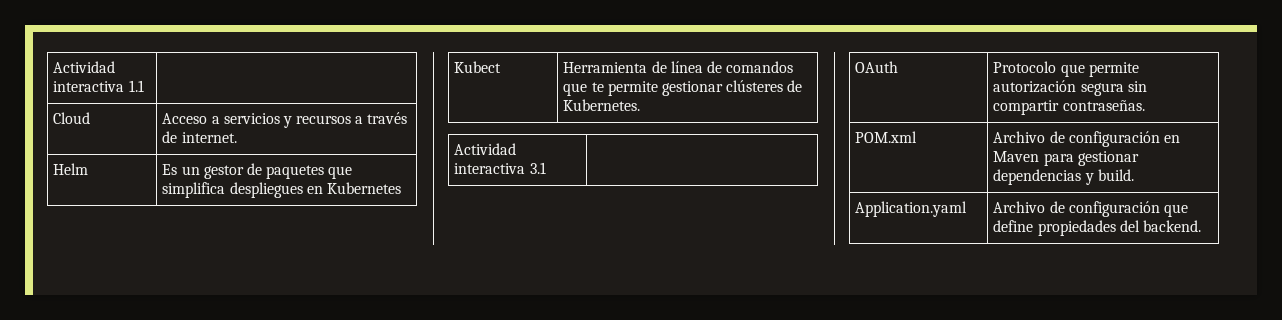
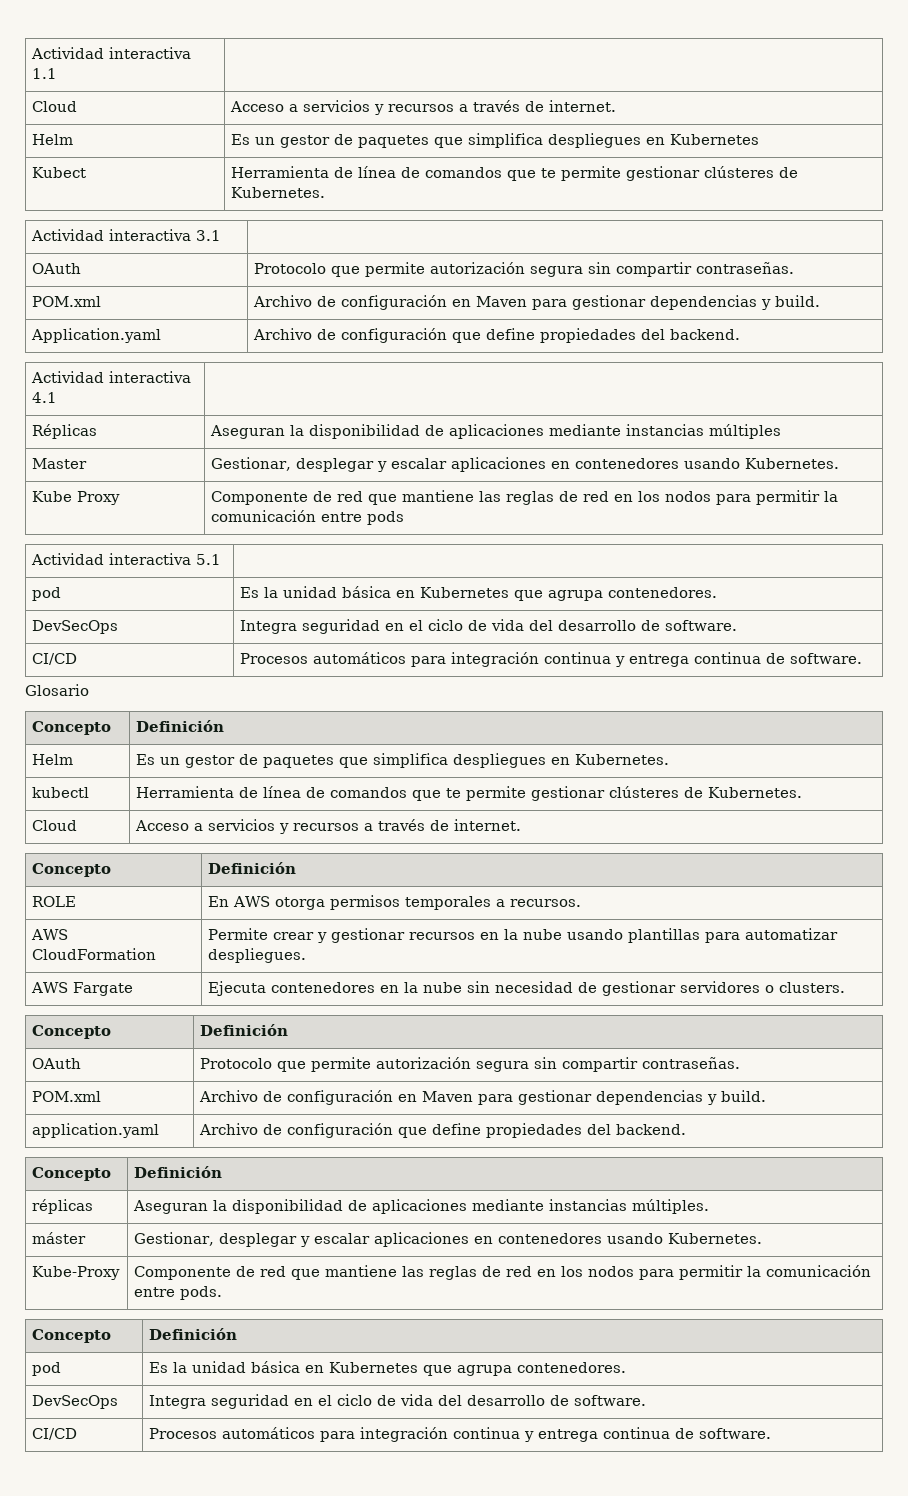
+ Actividad interactiva 4.1 |
+ Réplicas | Aseguran la disponibilidad de aplicaciones mediante instancias múltiples
+ Master | Gestionar, desplegar y escalar aplicaciones en contenedores usando Kubernetes.
+ Kube Proxy | Componente de red que mantiene las reglas de red en los nodos para permitir la comunicación entre pods
+ Actividad interactiva 5.1 |
+ pod | Es la unidad básica en Kubernetes que agrupa contenedores.
+ DevSecOps | Integra seguridad en el ciclo de vida del desarrollo de software.
+ CI/CD | Procesos automáticos para integración continua y entrega continua de software.
+ Glosario
+ Concepto | Definición
+ Helm | Es un gestor de paquetes que simplifica despliegues en Kubernetes.
+ kubectl | Herramienta de línea de comandos que te permite gestionar clústeres de Kubernetes.
+ Cloud | Acceso a servicios y recursos a través de internet.
+ Concepto | Definición
+ ROLE | En AWS otorga permisos temporales a recursos.
+ AWS CloudFormation | Permite crear y gestionar recursos en la nube usando plantillas para automatizar despliegues.
+ AWS Fargate | Ejecuta contenedores en la nube sin necesidad de gestionar servidores o clusters.
+ Concepto | Definición
+ OAuth | Protocolo que permite autorización segura sin compartir contraseñas.
+ POM.xml | Archivo de configuración en Maven para gestionar dependencias y build.
+ application.yaml | Archivo de configuración que define propiedades del backend.
+ Concepto | Definición
+ réplicas | Aseguran la disponibilidad de aplicaciones mediante instancias múltiples.
+ máster | Gestionar, desplegar y escalar aplicaciones en contenedores usando Kubernetes.
+ Kube-Proxy | Componente de red que mantiene las reglas de red en los nodos para permitir la comunicación entre pods.
+ Concepto | Definición
+ pod | Es la unidad básica en Kubernetes que agrupa contenedores.
+ DevSecOps | Integra seguridad en el ciclo de vida del desarrollo de software.
+ CI/CD | Procesos automáticos para integración continua y entrega continua de software.

